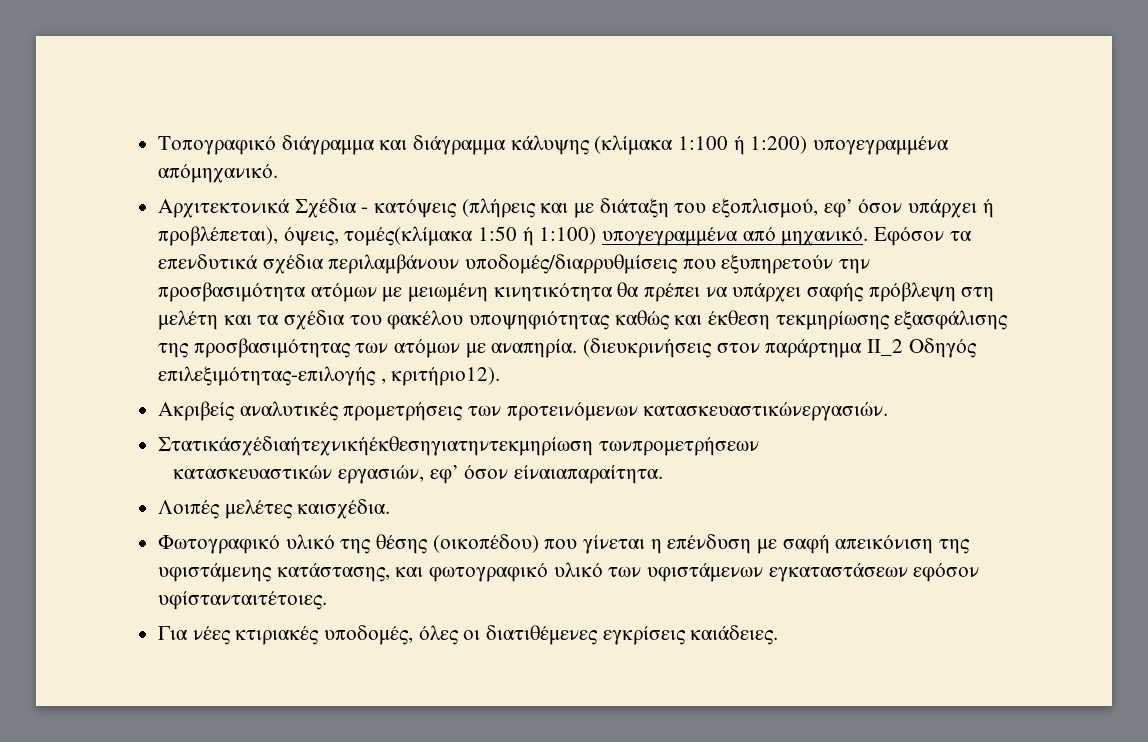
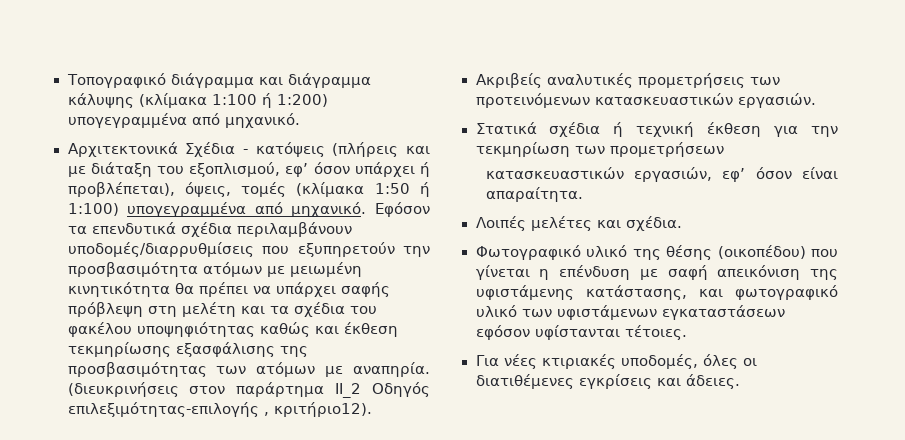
- Τοπογραφικό διάγραμμα και διάγραμμα κάλυψης (κλίμακα 1:100 ή 1:200) υπογεγραμμένα απόμηχανικό.
+ Τοπογραφικό διάγραμμα και διάγραμμα κάλυψης (κλίμακα 1:100 ή 1:200) υπογεγραμμένα από μηχανικό.
- Αρχιτεκτονικά Σχέδια - κατόψεις (πλήρεις και με διάταξη του εξοπλισμού, εφ’ όσον υπάρχει ή προβλέπεται), όψεις, τομές(κλίμακα 1:50 ή 1:100) υπογεγραμμένα από μηχανικό.
+ Αρχιτεκτονικά Σχέδια - κατόψεις (πλήρεις και με διάταξη του εξοπλισμού, εφ’ όσον υπάρχει ή προβλέπεται), όψεις, τομές (κλίμακα 1:50 ή 1:100) υπογεγραμμένα από μηχανικό.
- Ακριβείς αναλυτικές προμετρήσεις των προτεινόμενων κατασκευαστικώνεργασιών.
- Στατικάσχέδιαήτεχνικήέκθεσηγιατηντεκμηρίωση τωνπρομετρήσεων
+ Ακριβείς αναλυτικές προμετρήσεις των προτεινόμενων κατασκευαστικών εργασιών.
+ Στατικά σχέδια ή τεχνική έκθεση για την τεκμηρίωση των προμετρήσεων
- κατασκευαστικών εργασιών, εφ’ όσον είναιαπαραίτητα.
+ κατασκευαστικών εργασιών, εφ’ όσον είναι απαραίτητα.
- Λοιπές μελέτες καισχέδια.
+ Λοιπές μελέτες και σχέδια.
- Φωτογραφικό υλικό της θέσης (οικοπέδου) που γίνεται η επένδυση με σαφή απεικόνιση της υφιστάμενης κατάστασης, και φωτογραφικό υλικό των υφιστάμενων εγκαταστάσεων εφόσον υφίστανταιτέτοιες.
+ Φωτογραφικό υλικό της θέσης (οικοπέδου) που γίνεται η επένδυση με σαφή απεικόνιση της υφιστάμενης κατάστασης, και φωτογραφικό υλικό των υφιστάμενων εγκαταστάσεων εφόσον υφίστανται τέτοιες.
- Για νέες κτιριακές υποδομές, όλες οι διατιθέμενες εγκρίσεις καιάδειες.
+ Για νέες κτιριακές υποδομές, όλες οι διατιθέμενες εγκρίσεις και άδειες.

